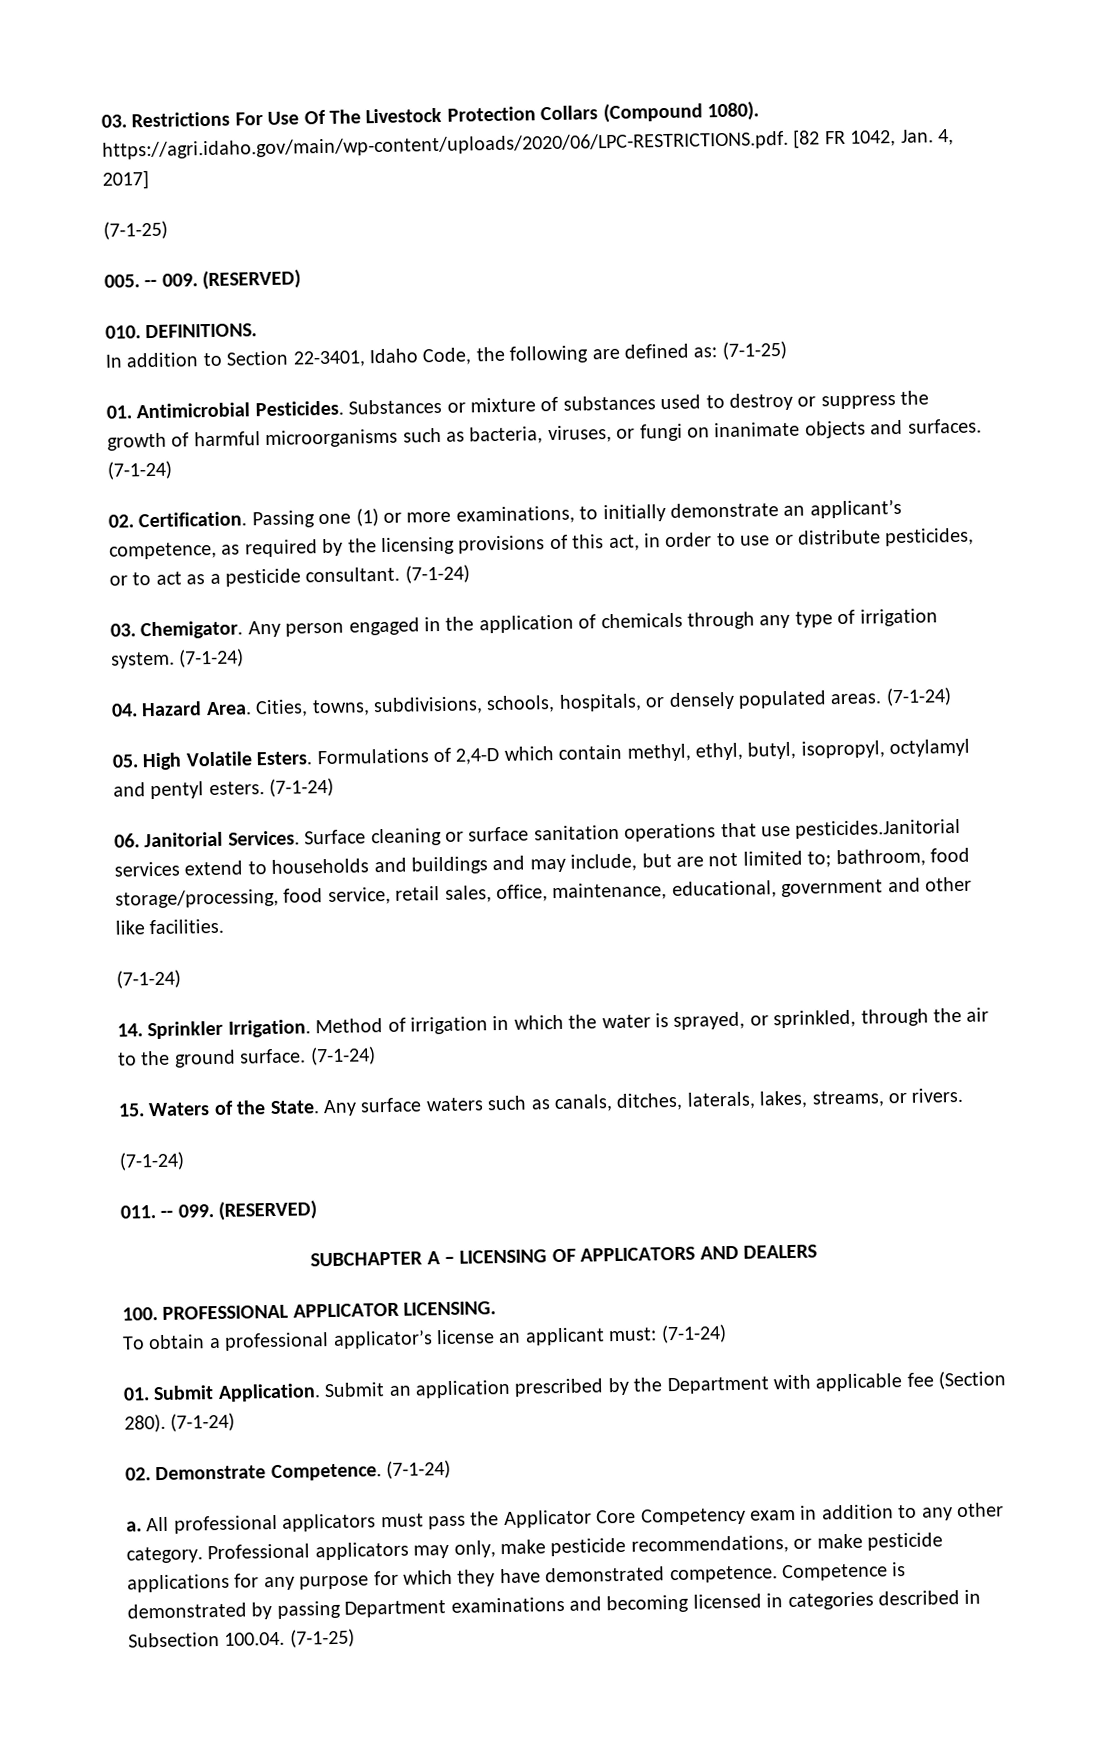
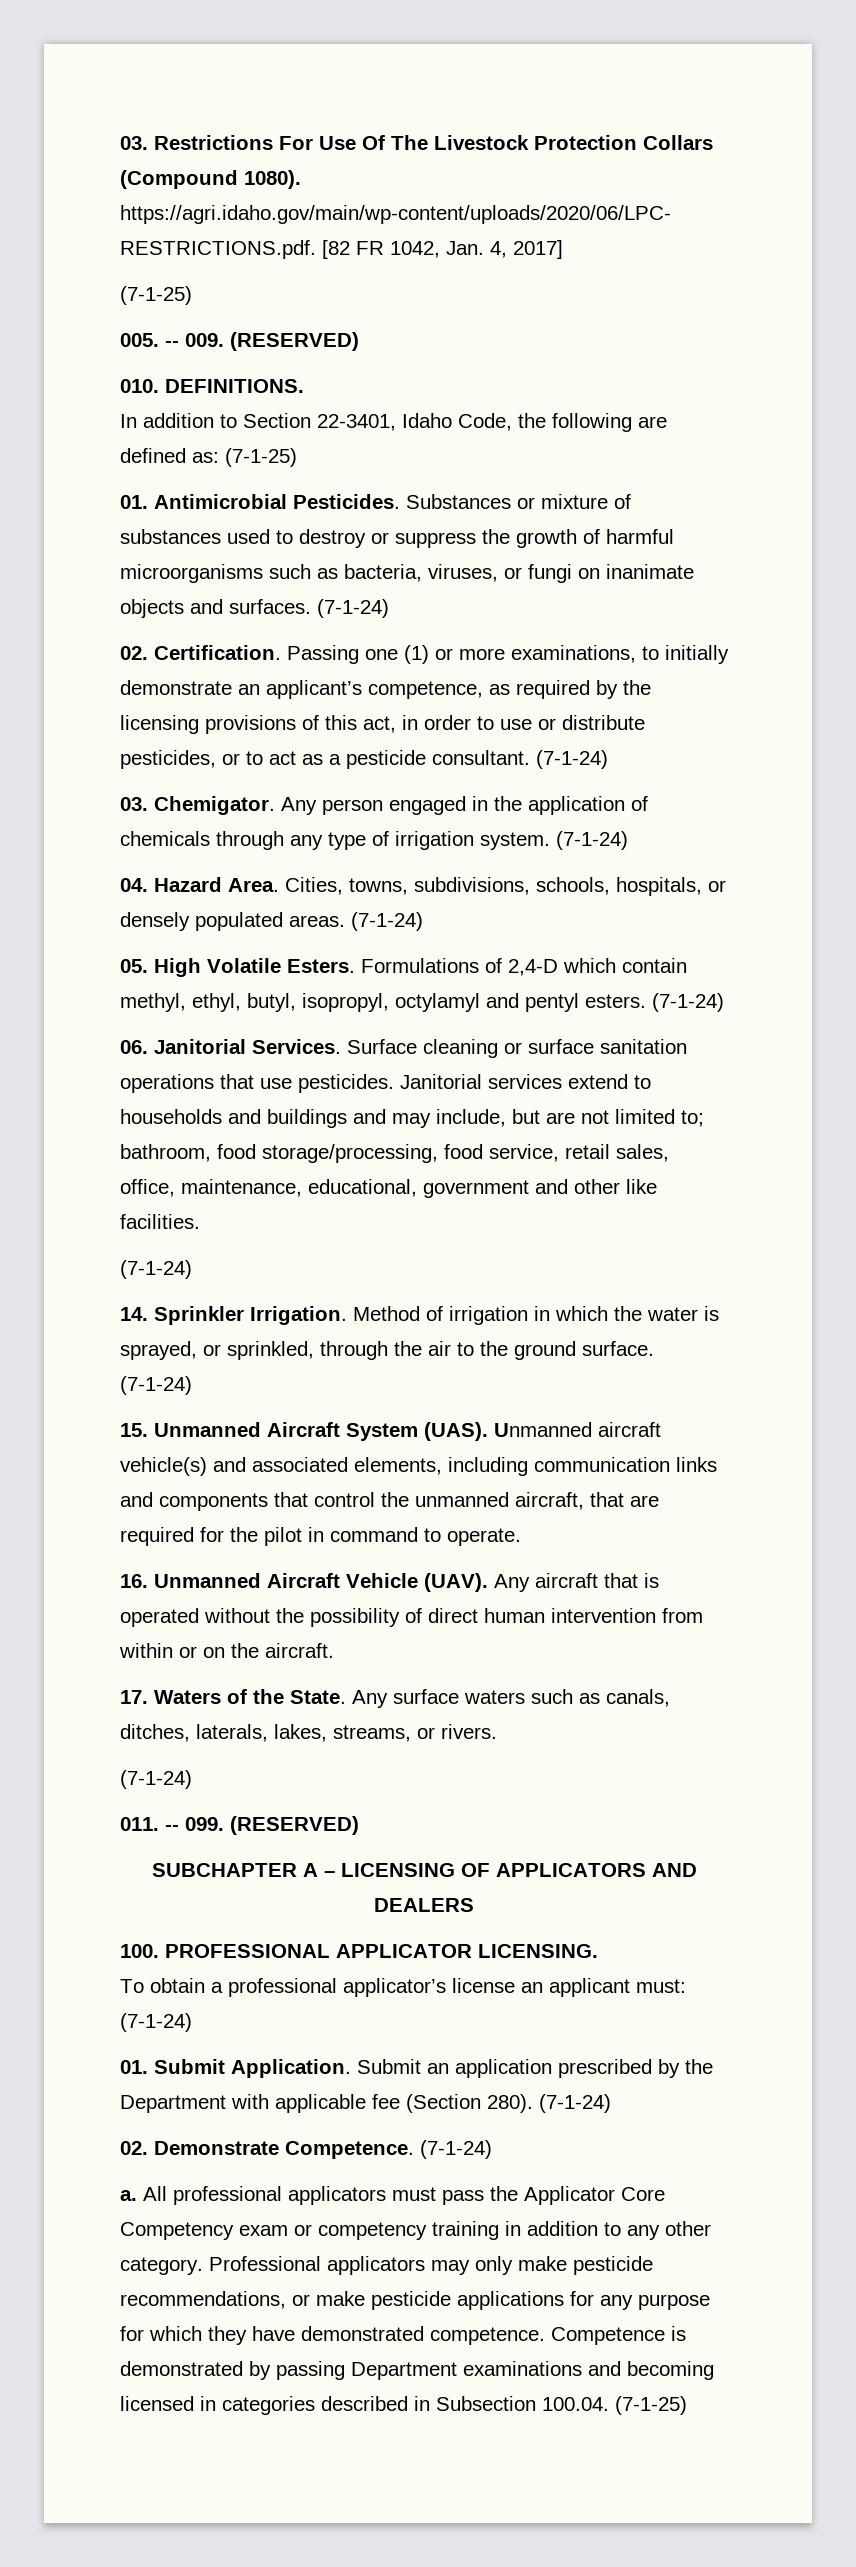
- Surface cleaning or surface sanitation operations that use pesticides.Janitorial services extend to households and buildings and may include, but are not limited to; bathroom, food storage/processing, food service, retail sales, office, maintenance, educational, government and other like facilities.
+ Surface cleaning or surface sanitation operations that use pesticides. Janitorial services extend to households and buildings and may include, but are not limited to; bathroom, food storage/processing, food service, retail sales, office, maintenance, educational, government and other like facilities.
- 15. Waters of the State.
+ 15. Unmanned Aircraft System (UAS). Unmanned aircraft vehicle(s) and associated elements, including communication links and components that control the unmanned aircraft, that are required for the pilot in command to operate.
+ 16. Unmanned Aircraft Vehicle (UAV). Any aircraft that is operated without the possibility of direct human intervention from within or on the aircraft.
+ 17. Waters of the State.
- All professional applicators must pass the Applicator Core Competency exam in addition to any other category.
+ All professional applicators must pass the Applicator Core Competency exam or competency training in addition to any other category.
- Professional applicators may only, make pesticide recommendations, or make pesticide applications for any purpose for which they have demonstrated competence.
+ Professional applicators may only make pesticide recommendations, or make pesticide applications for any purpose for which they have demonstrated competence.

